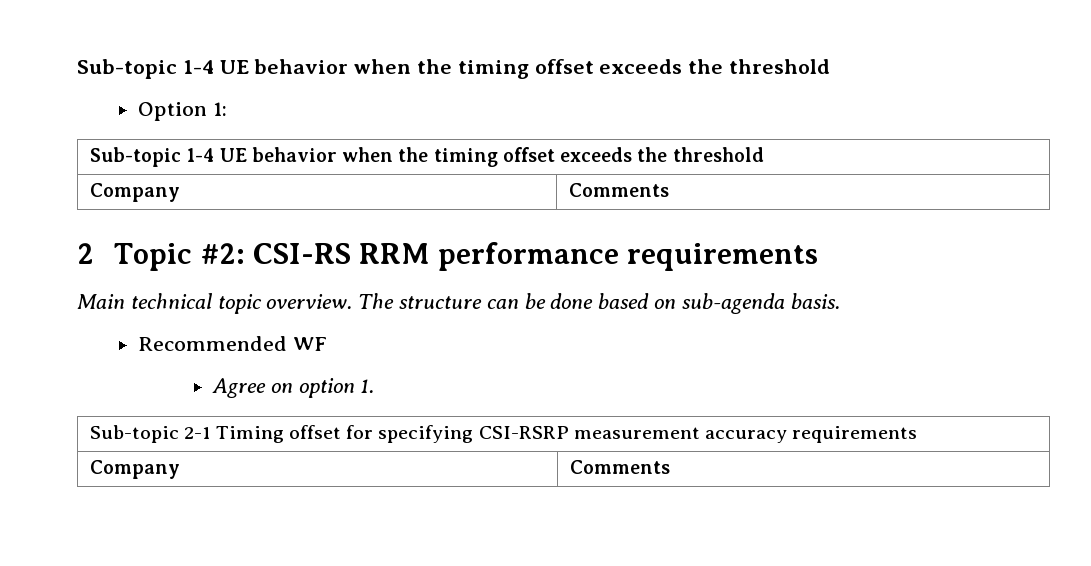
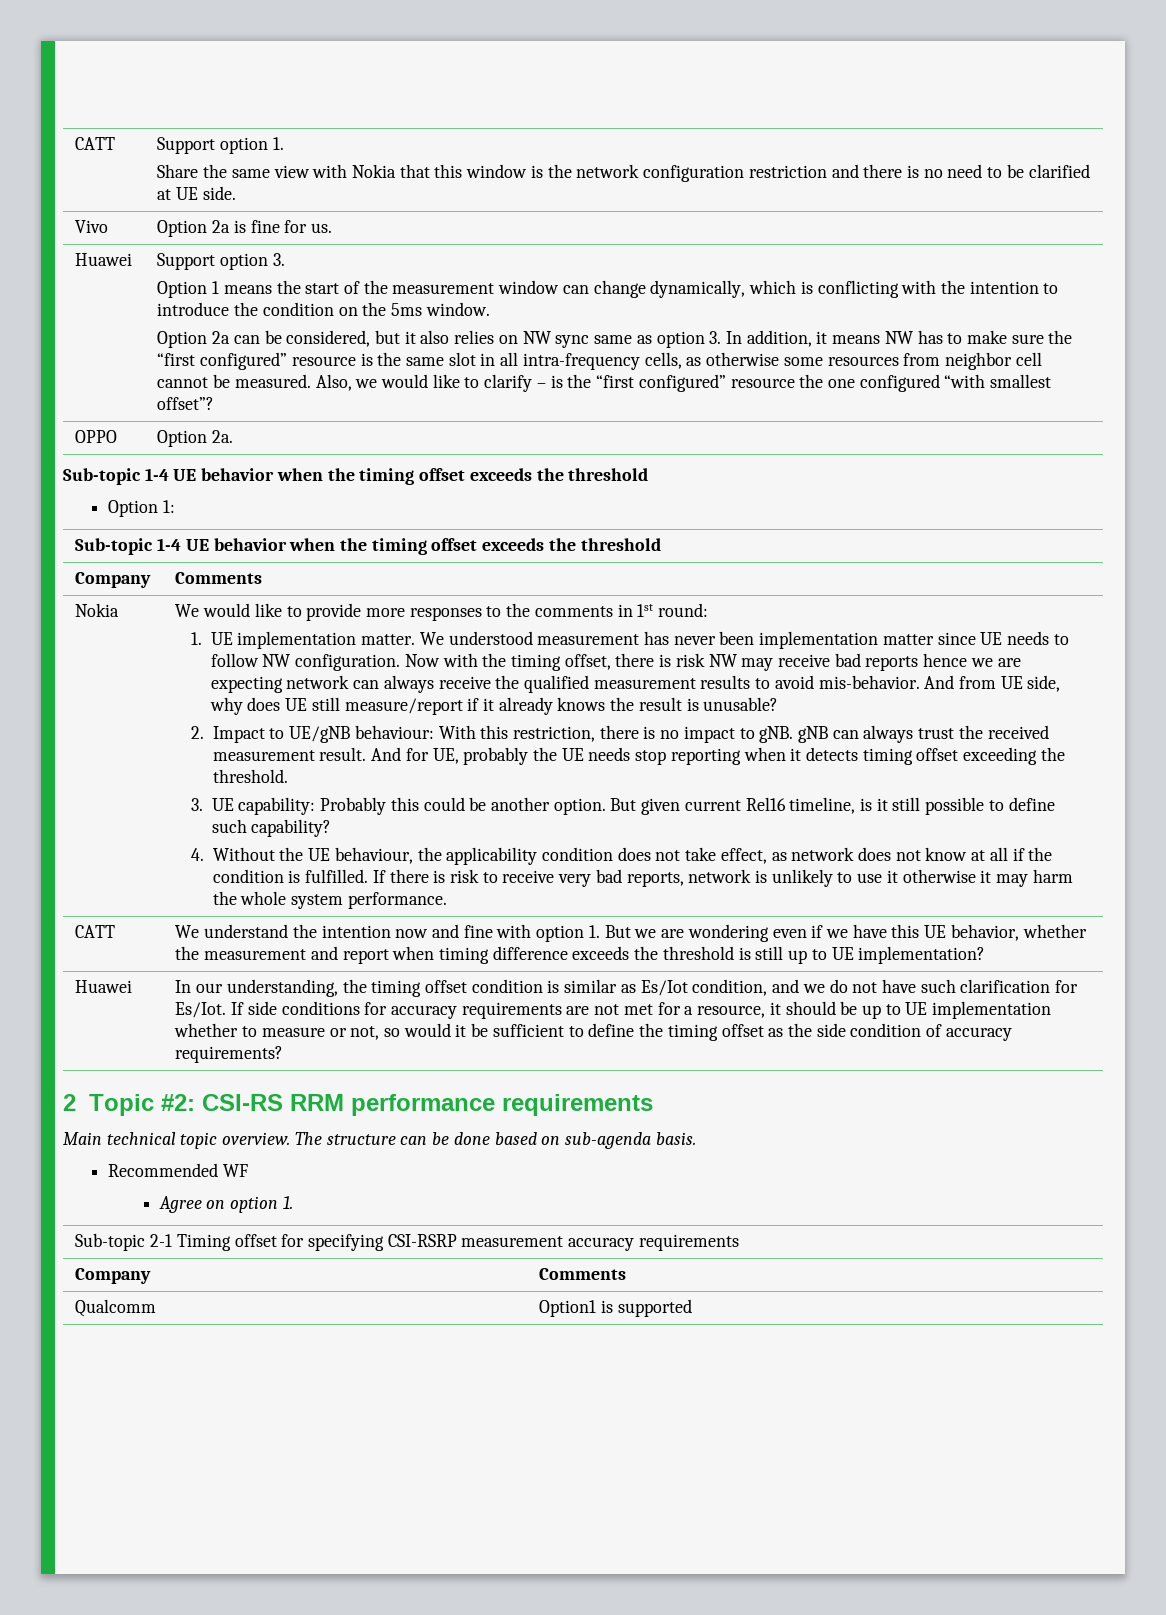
+ CATT | Support option 1.
+ Share the same view with Nokia that this window is the network configuration restriction and there is no need to be clarified at UE side.
+ Vivo | Option 2a is fine for us.
+ Huawei | Support option 3.
+ Option 1 means the start of the measurement window can change dynamically, which is conflicting with the intention to introduce the condition on the 5ms window.
+ Option 2a can be considered, but it also relies on NW sync same as option 3. In addition, it means NW has to make sure the “first configured” resource is the same slot in all intra-frequency cells, as otherwise some resources from neighbor cell cannot be measured. Also, we would like to clarify – is the “first configured” resource the one configured “with smallest offset”?
+ OPPO | Option 2a.
+ Nokia | We would like to provide more responses to the comments in 1st round:
+ 1. UE implementation matter. We understood measurement has never been implementation matter since UE needs to follow NW configuration. Now with the timing offset, there is risk NW may receive bad reports hence we are expecting network can always receive the qualified measurement results to avoid mis-behavior. And from UE side, why does UE still measure/report if it already knows the result is unusable?
+ 2. Impact to UE/gNB behaviour: With this restriction, there is no impact to gNB. gNB can always trust the received measurement result. And for UE, probably the UE needs stop reporting when it detects timing offset exceeding the threshold.
+ 3. UE capability: Probably this could be another option. But given current Rel16 timeline, is it still possible to define such capability?
+ 4. Without the UE behaviour, the applicability condition does not take effect, as network does not know at all if the condition is fulfilled. If there is risk to receive very bad reports, network is unlikely to use it otherwise it may harm the whole system performance.
+ CATT | We understand the intention now and fine with option 1. But we are wondering even if we have this UE behavior, whether the measurement and report when timing difference exceeds the threshold is still up to UE implementation?
+ Huawei | In our understanding, the timing offset condition is similar as Es/Iot condition, and we do not have such clarification for Es/Iot. If side conditions for accuracy requirements are not met for a resource, it should be up to UE implementation whether to measure or not, so would it be sufficient to define the timing offset as the side condition of accuracy requirements?
+ Qualcomm | Option1 is supported

